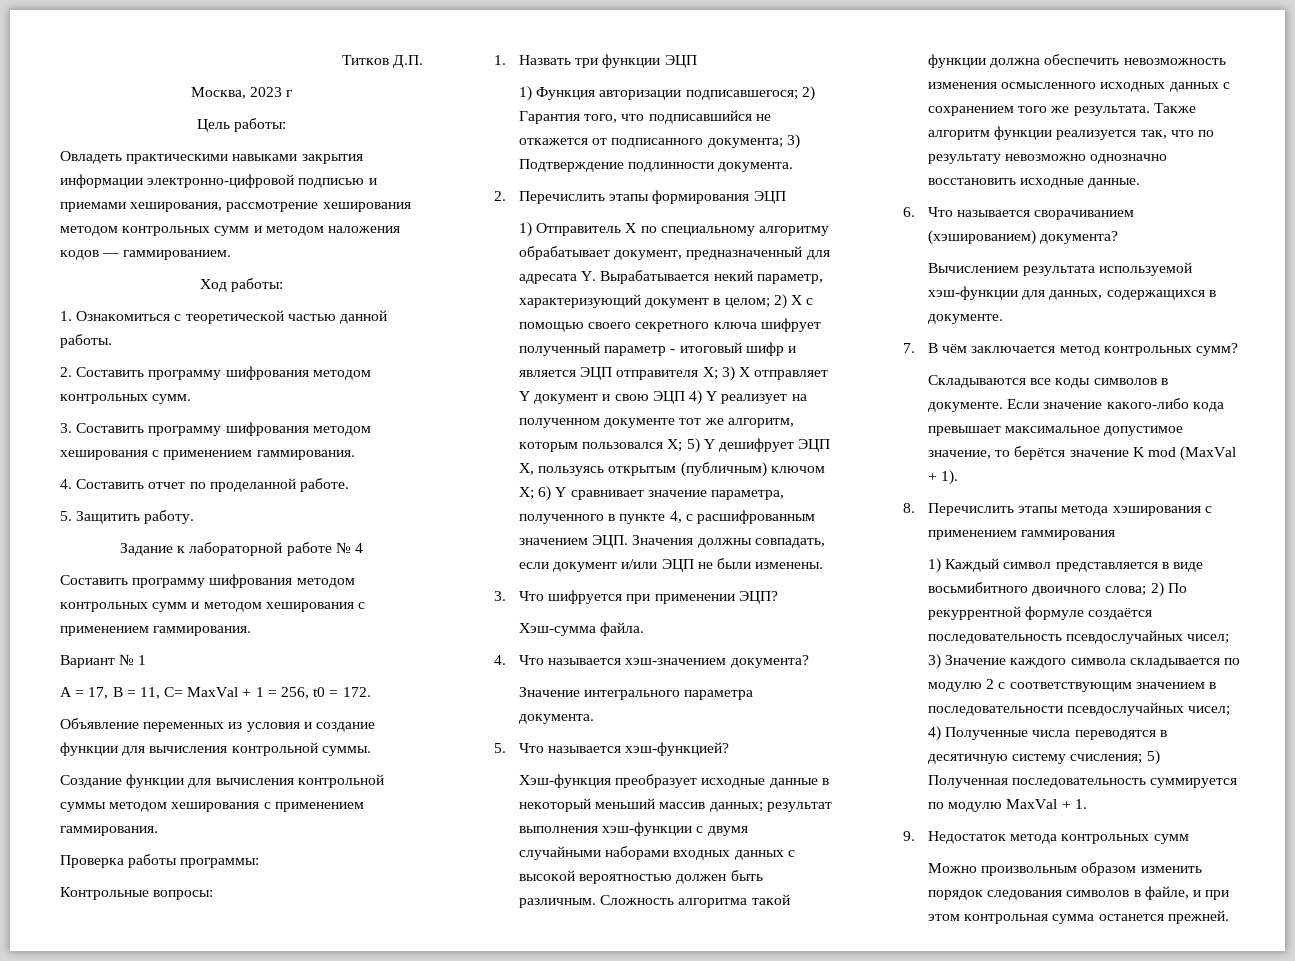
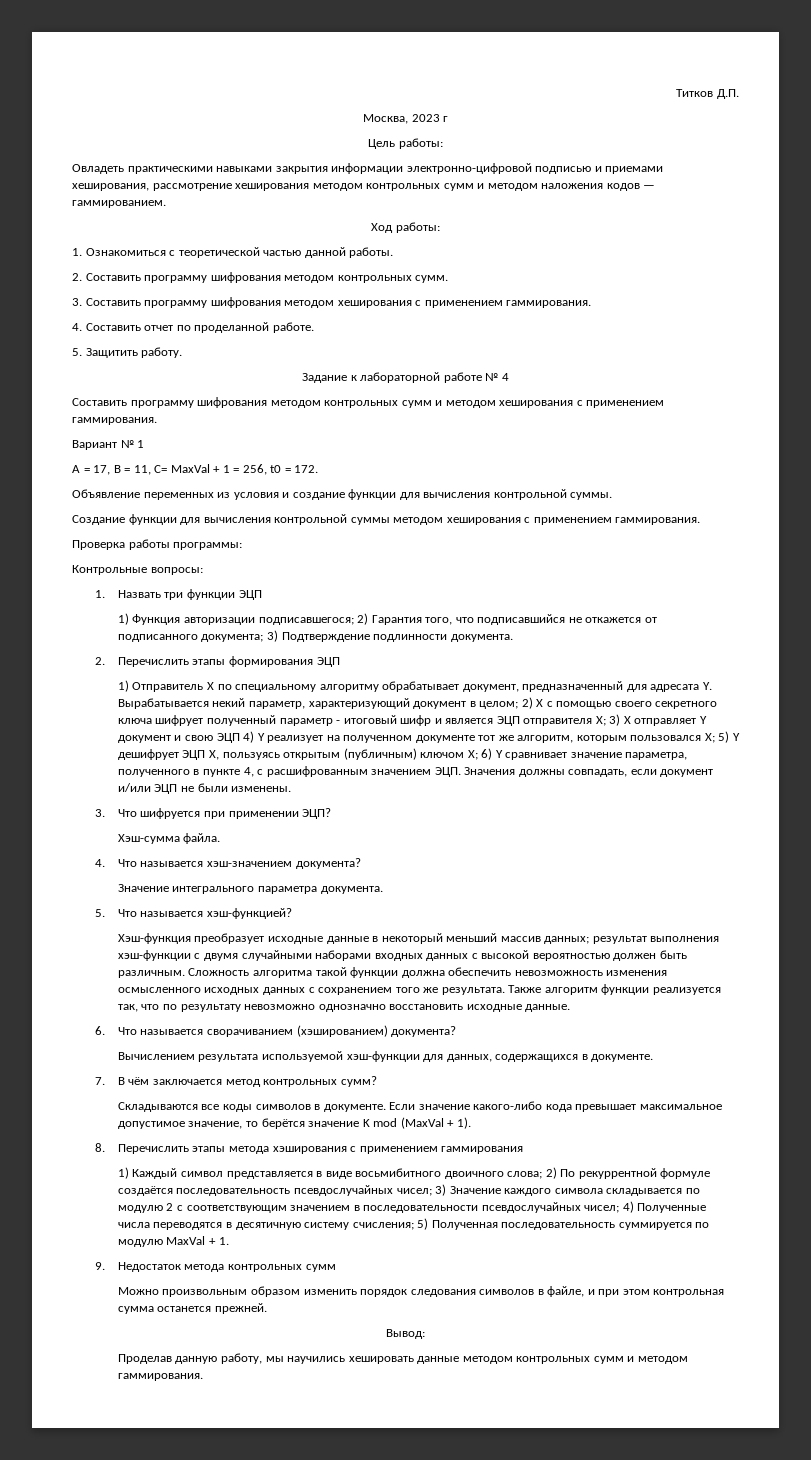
+ Вывод:
+ Проделав данную работу, мы научились хешировать данные методом контрольных сумм и методом гаммирования.

